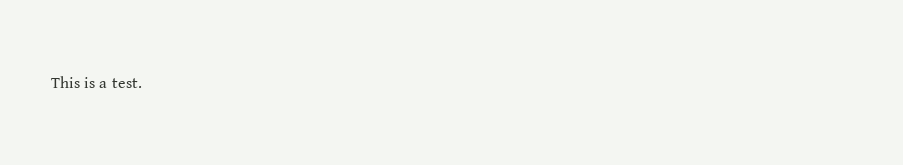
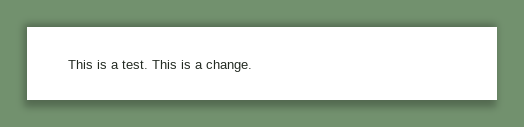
+ This is a change.

